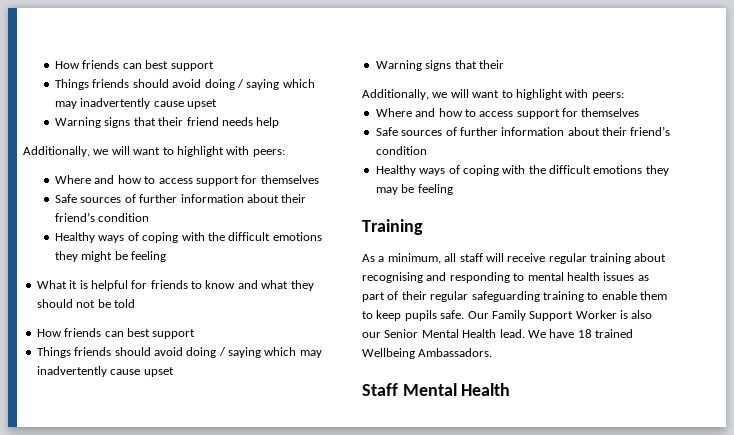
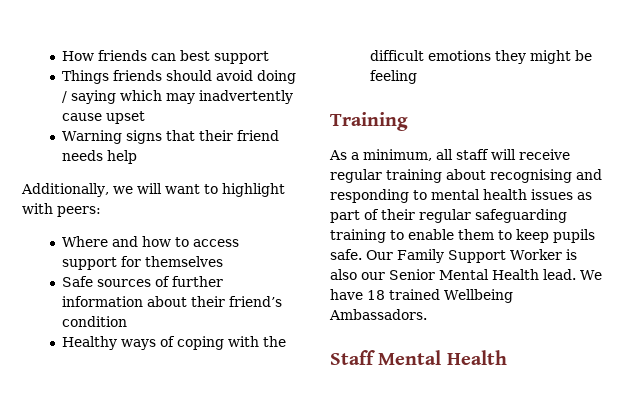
- What it is helpful for friends to know and what they should not be told
- How friends can best support
- Things friends should avoid doing / saying which may inadvertently cause upset
- Warning signs that their
- Additionally, we will want to highlight with peers:
- Where and how to access support for themselves
- Safe sources of further information about their friend’s condition
- Healthy ways of coping with the difficult emotions they may be feeling

